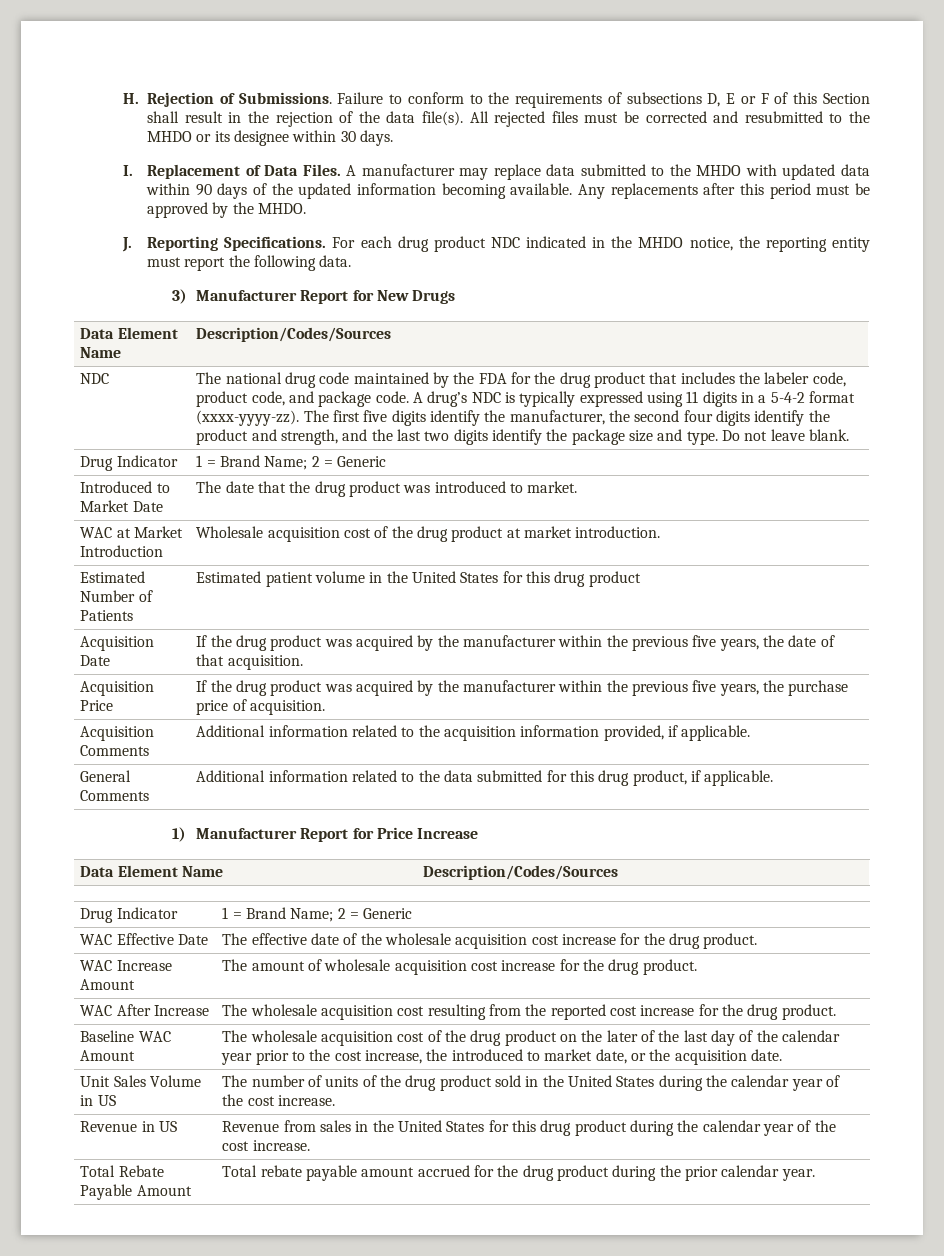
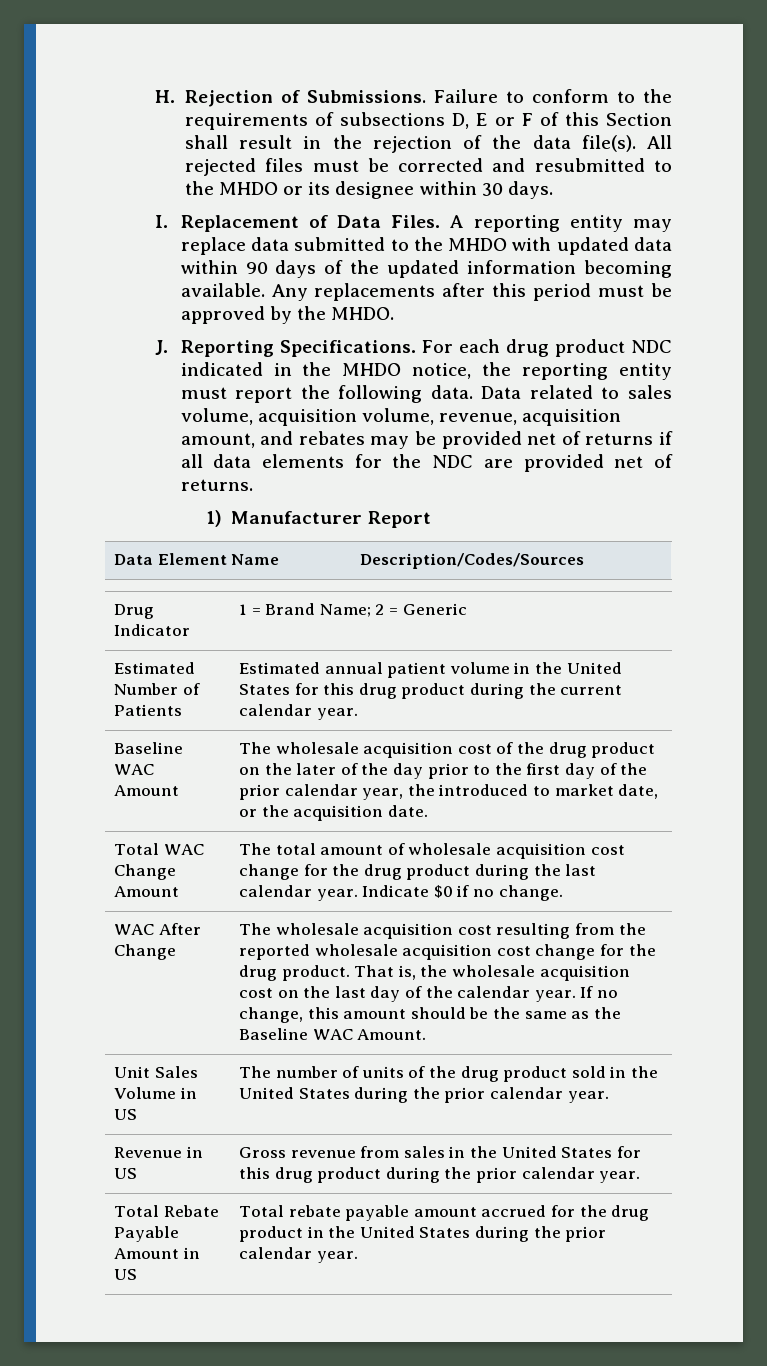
- A manufacturer may replace data submitted to the MHDO with updated data within 90 days of the updated information becoming available.
+ A reporting entity may replace data submitted to the MHDO with updated data within 90 days of the updated information becoming available.
- For each drug product NDC indicated in the MHDO notice, the reporting entity must report the following data.
- 3) Manufacturer Report for New Drugs
- Data Element Name | Description/Codes/Sources
- NDC | The national drug code maintained by the FDA for the drug product that includes the labeler code, product code, and package code. A drug’s NDC is typically expressed using 11 digits in a 5-4-2 format (xxxx-yyyy-zz). The first five digits identify the manufacturer, the second four digits identify the product and strength, and the last two digits identify the package size and type. Do not leave blank.
- Drug Indicator | 1 = Brand Name; 2 = Generic
- Introduced to Market Date | The date that the drug product was introduced to market.
- WAC at Market Introduction | Wholesale acquisition cost of the drug product at market introduction.
- Estimated Number of Patients | Estimated patient volume in the United States for this drug product
- Acquisition Date | If the drug product was acquired by the manufacturer within the previous five years, the date of that acquisition.
- Acquisition Price | If the drug product was acquired by the manufacturer within the previous five years, the purchase price of acquisition.
- Acquisition Comments | Additional information related to the acquisition information provided, if applicable.
- General Comments | Additional information related to the data submitted for this drug product, if applicable.
- 1) Manufacturer Report for Price Increase
+ For each drug product NDC indicated in the MHDO notice, the reporting entity must report the following data. Data related to sales volume, acquisition volume, revenue, acquisition amount, and rebates may be provided net of returns if all data elements for the NDC are provided net of returns.
+ 1) Manufacturer Report
- WAC Effective Date | The effective date of the wholesale acquisition cost increase for the drug product.
- WAC Increase Amount | The amount of wholesale acquisition cost increase for the drug product.
- WAC After Increase | The wholesale acquisition cost resulting from the reported cost increase for the drug product.
+ Estimated Number of Patients | Estimated annual patient volume in the United States for this drug product during the current calendar year.
- Baseline WAC Amount | The wholesale acquisition cost of the drug product on the later of the last day of the calendar year prior to the cost increase, the introduced to market date, or the acquisition date.
+ Baseline WAC Amount | The wholesale acquisition cost of the drug product on the later of the day prior to the first day of the prior calendar year, the introduced to market date, or the acquisition date.
+ Total WAC Change Amount | The total amount of wholesale acquisition cost change for the drug product during the last calendar year. Indicate $0 if no change.
+ WAC After Change | The wholesale acquisition cost resulting from the reported wholesale acquisition cost change for the drug product. That is, the wholesale acquisition cost on the last day of the calendar year. If no change, this amount should be the same as the Baseline WAC Amount.
- Unit Sales Volume in US | The number of units of the drug product sold in the United States during the calendar year of the cost increase.
+ Unit Sales Volume in US | The number of units of the drug product sold in the United States during the prior calendar year.
- Revenue in US | Revenue from sales in the United States for this drug product during the calendar year of the cost increase.
+ Revenue in US | Gross revenue from sales in the United States for this drug product during the prior calendar year.
- Total Rebate Payable Amount | Total rebate payable amount accrued for the drug product during the prior calendar year.
+ Total Rebate Payable Amount in US | Total rebate payable amount accrued for the drug product in the United States during the prior calendar year.

